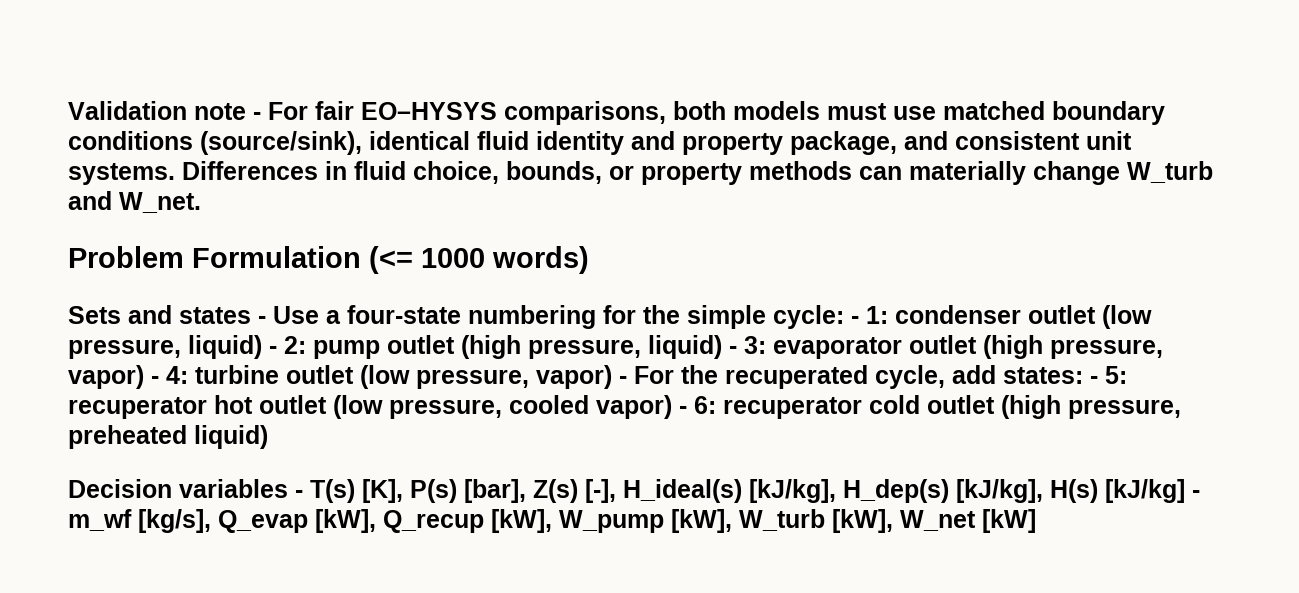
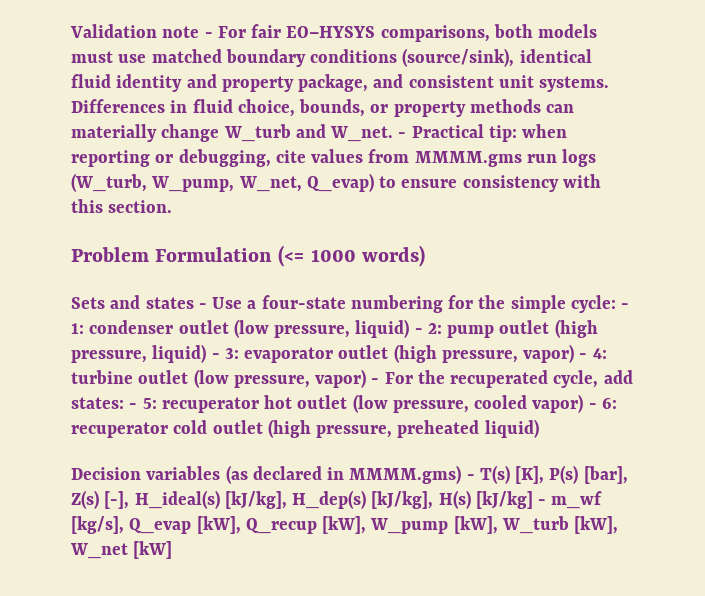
+ - Practical tip: when reporting or debugging, cite values from MMMM.gms run logs (W_turb, W_pump, W_net, Q_evap) to ensure consistency with this section.
- Decision variables - T(s) [K], P(s) [bar], Z(s) [-], H_ideal(s) [kJ/kg], H_dep(s) [kJ/kg], H(s) [kJ/kg] - m_wf [kg/s], Q_evap [kW], Q_recup [kW], W_pump [kW], W_turb [kW], W_net [kW]
+ Decision variables (as declared in MMMM.gms) - T(s) [K], P(s) [bar], Z(s) [-], H_ideal(s) [kJ/kg], H_dep(s) [kJ/kg], H(s) [kJ/kg] - m_wf [kg/s], Q_evap [kW], Q_recup [kW], W_pump [kW], W_turb [kW], W_net [kW]

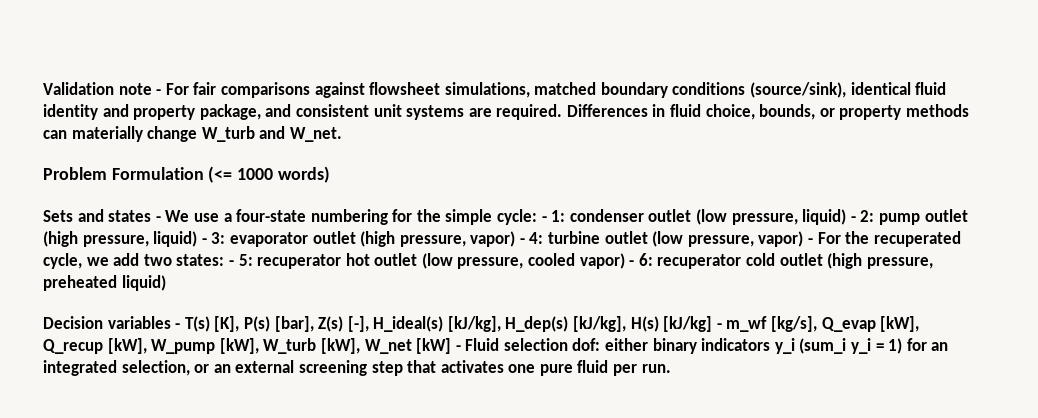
- Validation note - For fair EO–HYSYS comparisons, both models must use matched boundary conditions (source/sink), identical fluid identity and property package, and consistent unit systems.
+ Validation note - For fair comparisons against flowsheet simulations, matched boundary conditions (source/sink), identical fluid identity and property package, and consistent unit systems are required.
- - Practical tip: when reporting or debugging, cite values from MMMM.gms run logs (W_turb, W_pump, W_net, Q_evap) to ensure consistency with this section.
- Sets and states - Use a four-state numbering for the simple cycle:
+ Sets and states - We use a four-state numbering for the simple cycle:
- turbine outlet (low pressure, vapor) - For the recuperated cycle, add states:
+ turbine outlet (low pressure, vapor) - For the recuperated cycle, we add two states:
- Decision variables (as declared in MMMM.gms) - T(s) [K], P(s) [bar], Z(s) [-], H_ideal(s) [kJ/kg], H_dep(s) [kJ/kg], H(s) [kJ/kg] - m_wf [kg/s], Q_evap [kW], Q_recup [kW], W_pump [kW], W_turb [kW], W_net [kW]
+ Decision variables - T(s) [K], P(s) [bar], Z(s) [-], H_ideal(s) [kJ/kg], H_dep(s) [kJ/kg], H(s) [kJ/kg] - m_wf [kg/s], Q_evap [kW], Q_recup [kW], W_pump [kW], W_turb [kW], W_net [kW] - Fluid selection dof: either binary indicators y_i (sum_i y_i = 1) for an integrated selection, or an external screening step that activates one pure fluid per run.

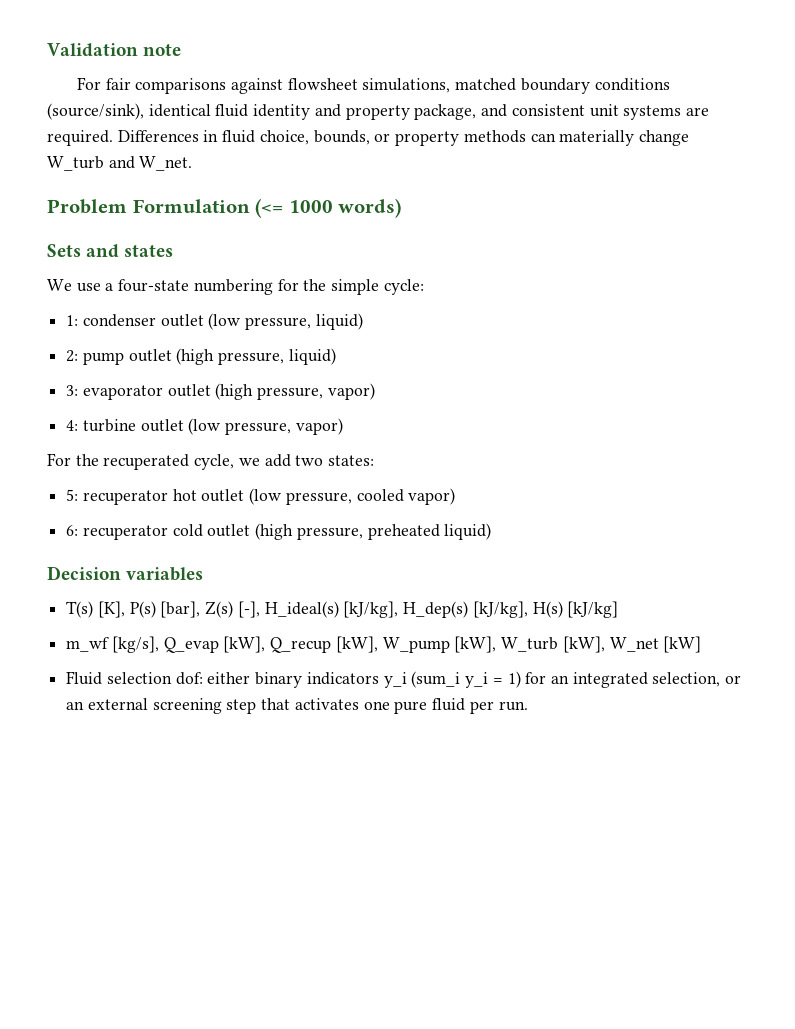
- Validation note - For fair comparisons against flowsheet simulations, matched boundary conditions (source/sink), identical fluid identity and property package, and consistent unit systems are required.
+ Validation note
+ For fair comparisons against flowsheet simulations, matched boundary conditions (source/sink), identical fluid identity and property package, and consistent unit systems are required.
- Sets and states - We use a four-state numbering for the simple cycle: - 1: condenser outlet (low pressure, liquid) - 2: pump outlet (high pressure, liquid) - 3: evaporator outlet (high pressure, vapor) - 4: turbine outlet (low pressure, vapor) - For the recuperated cycle, we add two states: - 5: recuperator hot outlet (low pressure, cooled vapor) - 6: recuperator cold outlet (high pressure, preheated liquid)
+ Sets and states
+ We use a four-state numbering for the simple cycle:
+ 1: condenser outlet (low pressure, liquid)
+ 2: pump outlet (high pressure, liquid)
+ 3: evaporator outlet (high pressure, vapor)
+ 4: turbine outlet (low pressure, vapor)
+ For the recuperated cycle, we add two states:
+ 5: recuperator hot outlet (low pressure, cooled vapor)
+ 6: recuperator cold outlet (high pressure, preheated liquid)
- Decision variables - T(s) [K], P(s) [bar], Z(s) [-], H_ideal(s) [kJ/kg], H_dep(s) [kJ/kg], H(s) [kJ/kg] - m_wf [kg/s], Q_evap [kW], Q_recup [kW], W_pump [kW], W_turb [kW], W_net [kW] - Fluid selection dof: either binary indicators y_i (sum_i y_i = 1) for an integrated selection, or an external screening step that activates one pure fluid per run.
+ Decision variables
+ T(s) [K], P(s) [bar], Z(s) [-], H_ideal(s) [kJ/kg], H_dep(s) [kJ/kg], H(s) [kJ/kg]
+ m_wf [kg/s], Q_evap [kW], Q_recup [kW], W_pump [kW], W_turb [kW], W_net [kW]
+ Fluid selection dof: either binary indicators y_i (sum_i y_i = 1) for an integrated selection, or an external screening step that activates one pure fluid per run.

